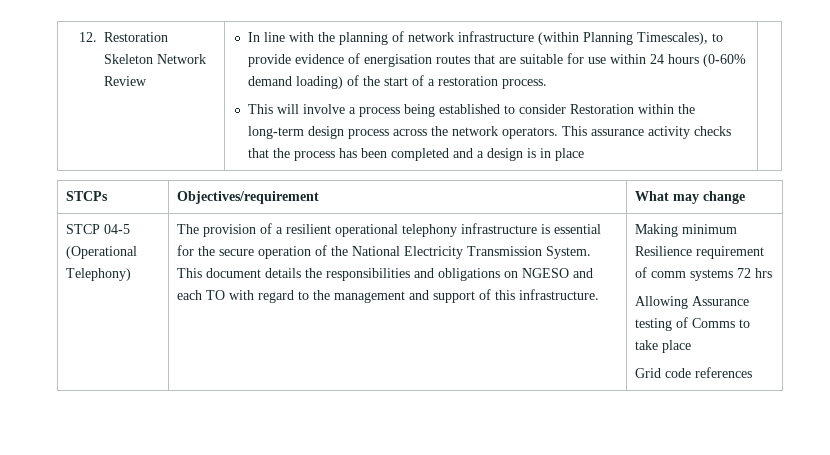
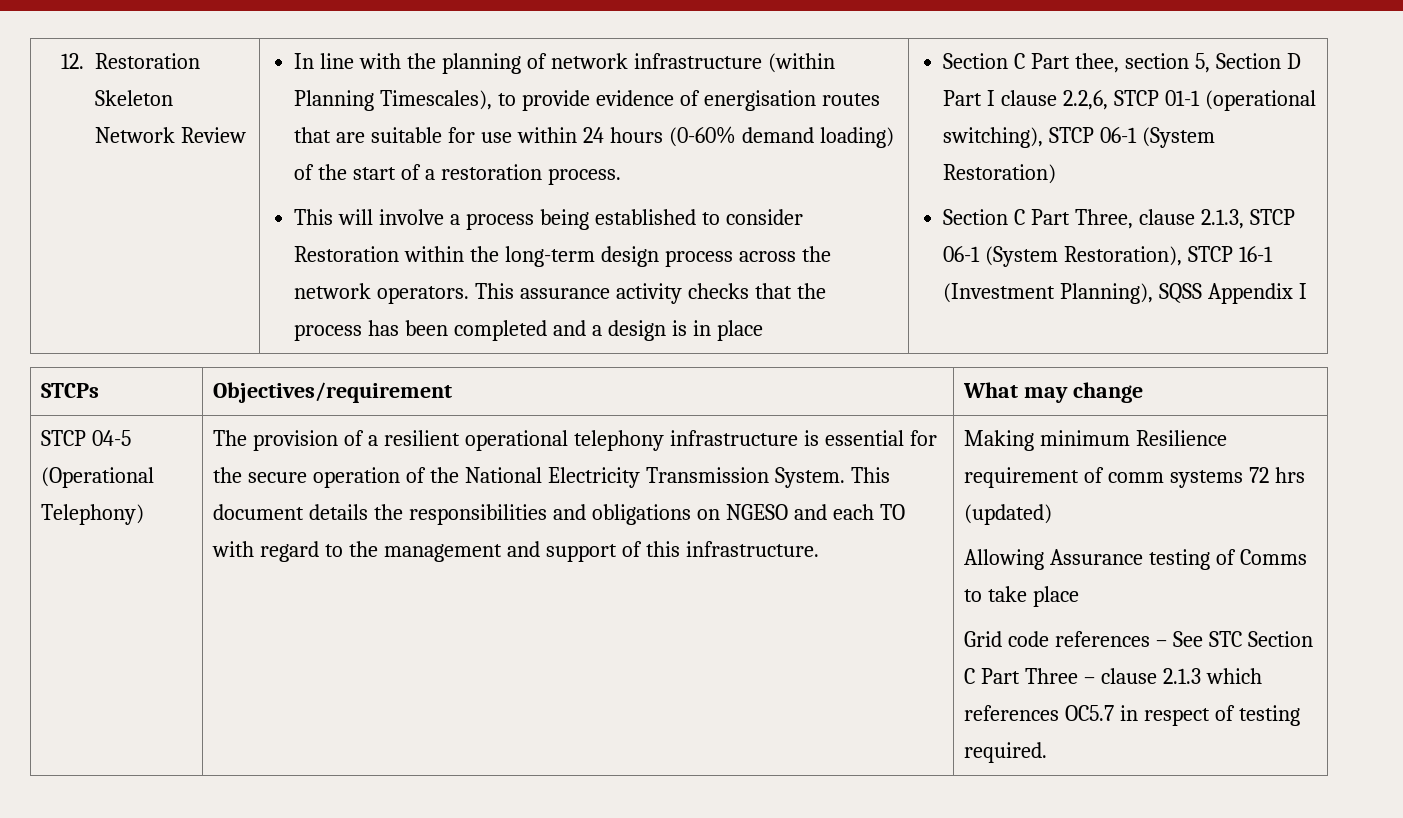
+ Section C Part thee, section 5, Section D Part I clause 2.2,6, STCP 01-1 (operational switching), STCP 06-1 (System Restoration)
+ Section C Part Three, clause 2.1.3, STCP 06-1 (System Restoration), STCP 16-1 (Investment Planning), SQSS Appendix I
- Making minimum Resilience requirement of comm systems 72 hrs
+ Making minimum Resilience requirement of comm systems 72 hrs (updated)
- Grid code references
+ Grid code references – See STC Section C Part Three – clause 2.1.3 which references OC5.7 in respect of testing required.

